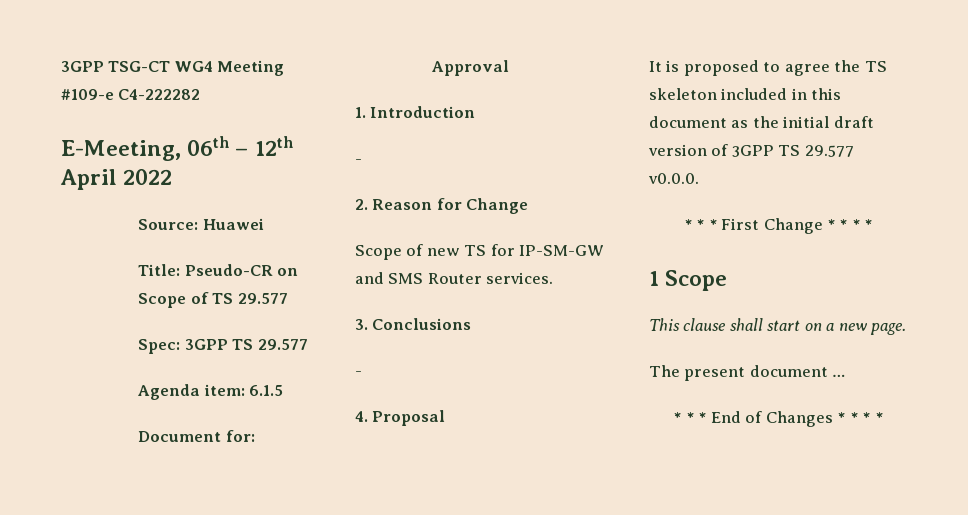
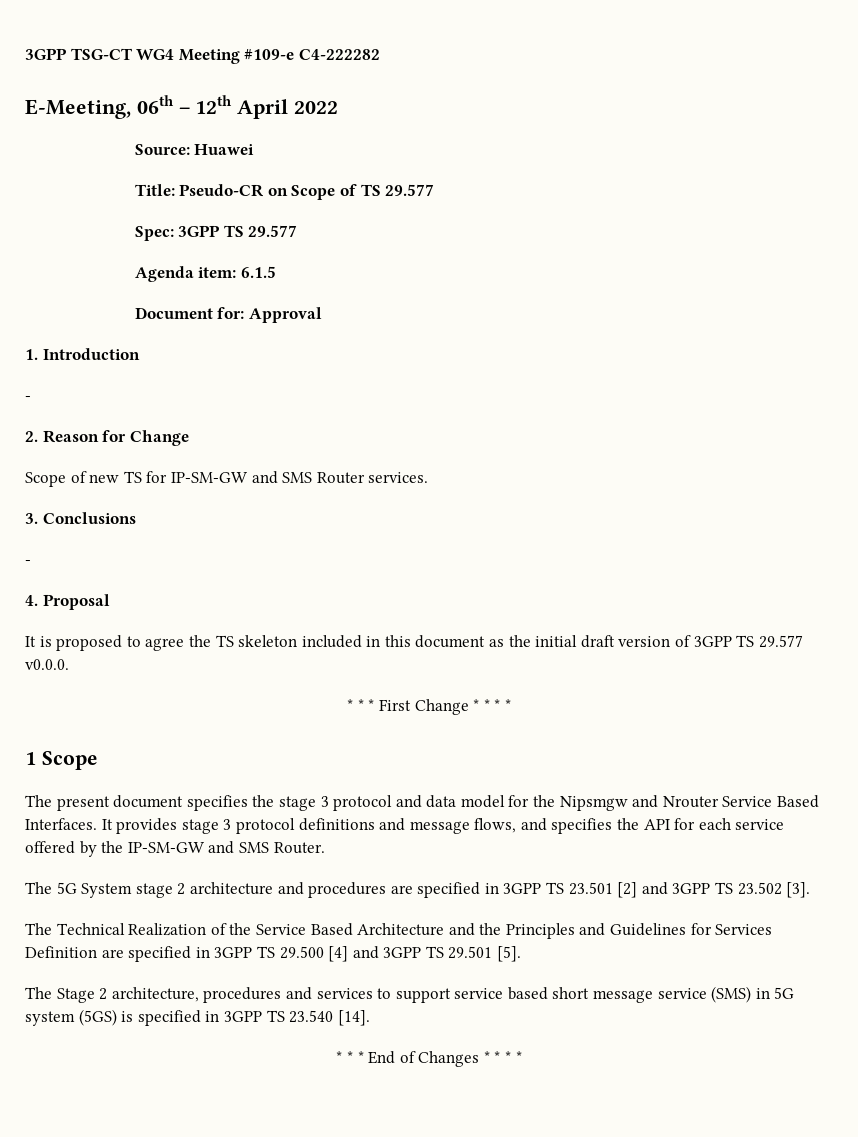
- This clause shall start on a new page.
- The present document …
+ The present document specifies the stage 3 protocol and data model for the Nipsmgw and Nrouter Service Based Interfaces. It provides stage 3 protocol definitions and message flows, and specifies the API for each service offered by the IP-SM-GW and SMS Router.
+ The 5G System stage 2 architecture and procedures are specified in 3GPP TS 23.501 [2] and 3GPP TS 23.502 [3].
+ The Technical Realization of the Service Based Architecture and the Principles and Guidelines for Services Definition are specified in 3GPP TS 29.500 [4] and 3GPP TS 29.501 [5].
+ The Stage 2 architecture, procedures and services to support service based short message service (SMS) in 5G system (5GS) is specified in 3GPP TS 23.540 [14].

